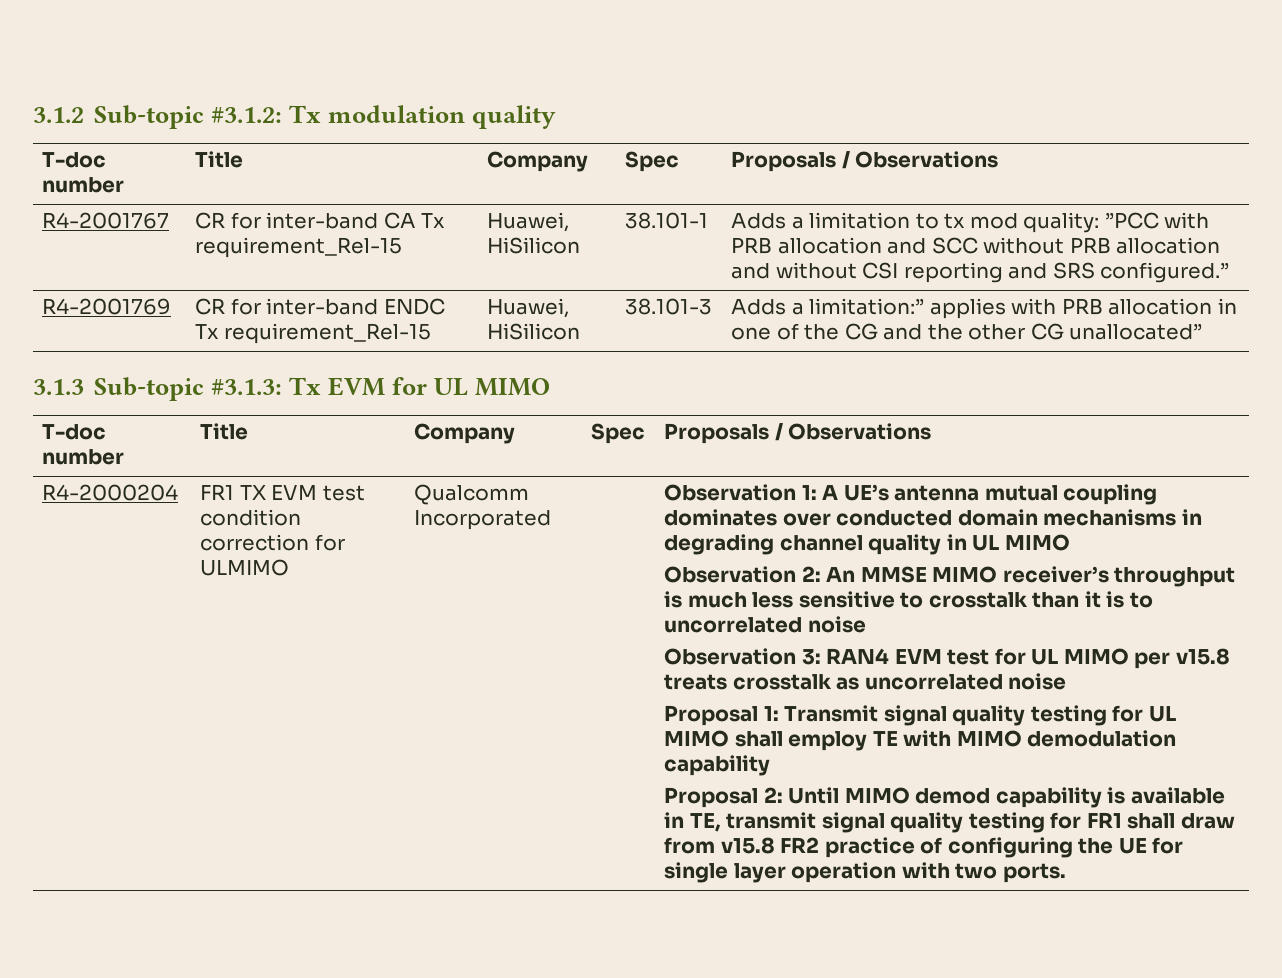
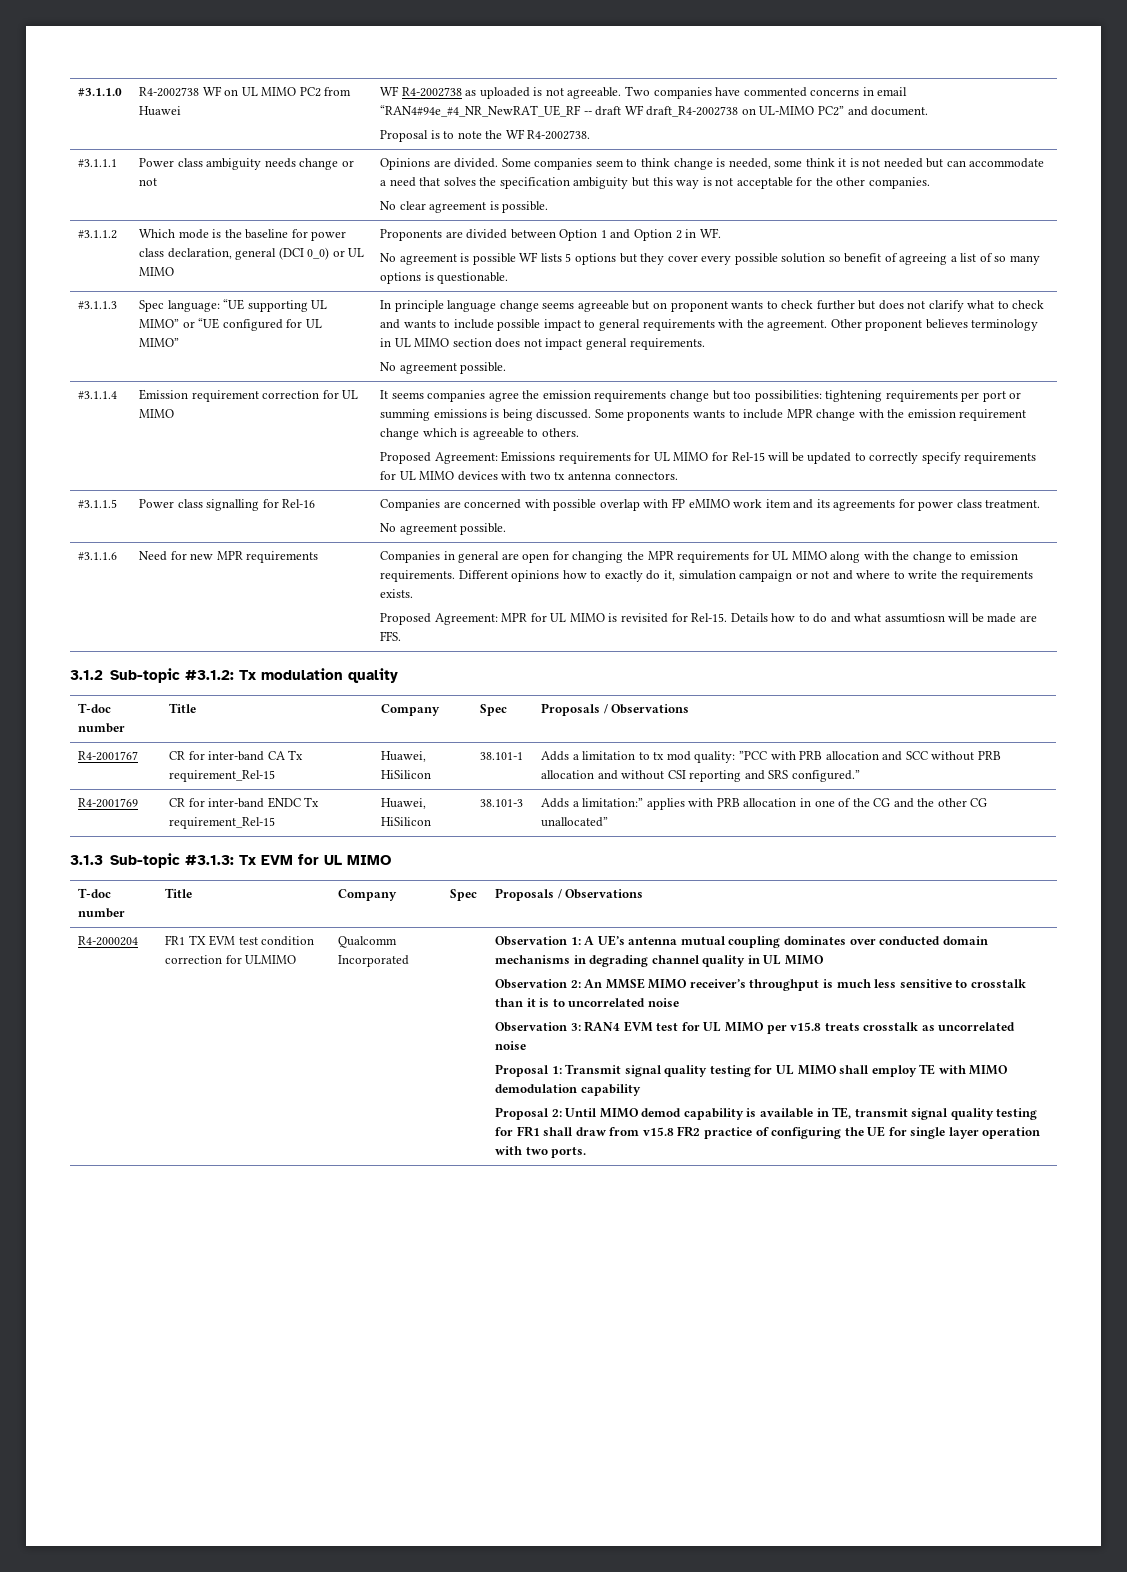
+ #3.1.1.0 | R4-2002738 WF on UL MIMO PC2 from Huawei | WF R4-2002738 as uploaded is not agreeable. Two companies have commented concerns in email “RAN4#94e_#4_NR_NewRAT_UE_RF -- draft WF draft_R4-2002738 on UL-MIMO PC2” and document.
+ Proposal is to note the WF R4-2002738.
+ #3.1.1.1 | Power class ambiguity needs change or not | Opinions are divided. Some companies seem to think change is needed, some think it is not needed but can accommodate a need that solves the specification ambiguity but this way is not acceptable for the other companies.
+ No clear agreement is possible.
+ #3.1.1.2 | Which mode is the baseline for power class declaration, general (DCI 0_0) or UL MIMO | Proponents are divided between Option 1 and Option 2 in WF.
+ No agreement is possible WF lists 5 options but they cover every possible solution so benefit of agreeing a list of so many options is questionable.
+ #3.1.1.3 | Spec language: “UE supporting UL MIMO” or “UE configured for UL MIMO” | In principle language change seems agreeable but on proponent wants to check further but does not clarify what to check and wants to include possible impact to general requirements with the agreement. Other proponent believes terminology in UL MIMO section does not impact general requirements.
+ No agreement possible.
+ #3.1.1.4 | Emission requirement correction for UL MIMO | It seems companies agree the emission requirements change but too possibilities: tightening requirements per port or summing emissions is being discussed. Some proponents wants to include MPR change with the emission requirement change which is agreeable to others.
+ Proposed Agreement: Emissions requirements for UL MIMO for Rel-15 will be updated to correctly specify requirements for UL MIMO devices with two tx antenna connectors.
+ #3.1.1.5 | Power class signalling for Rel-16 | Companies are concerned with possible overlap with FP eMIMO work item and its agreements for power class treatment.
+ No agreement possible.
+ #3.1.1.6 | Need for new MPR requirements | Companies in general are open for changing the MPR requirements for UL MIMO along with the change to emission requirements. Different opinions how to exactly do it, simulation campaign or not and where to write the requirements exists.
+ Proposed Agreement: MPR for UL MIMO is revisited for Rel-15. Details how to do and what assumtiosn will be made are FFS.

